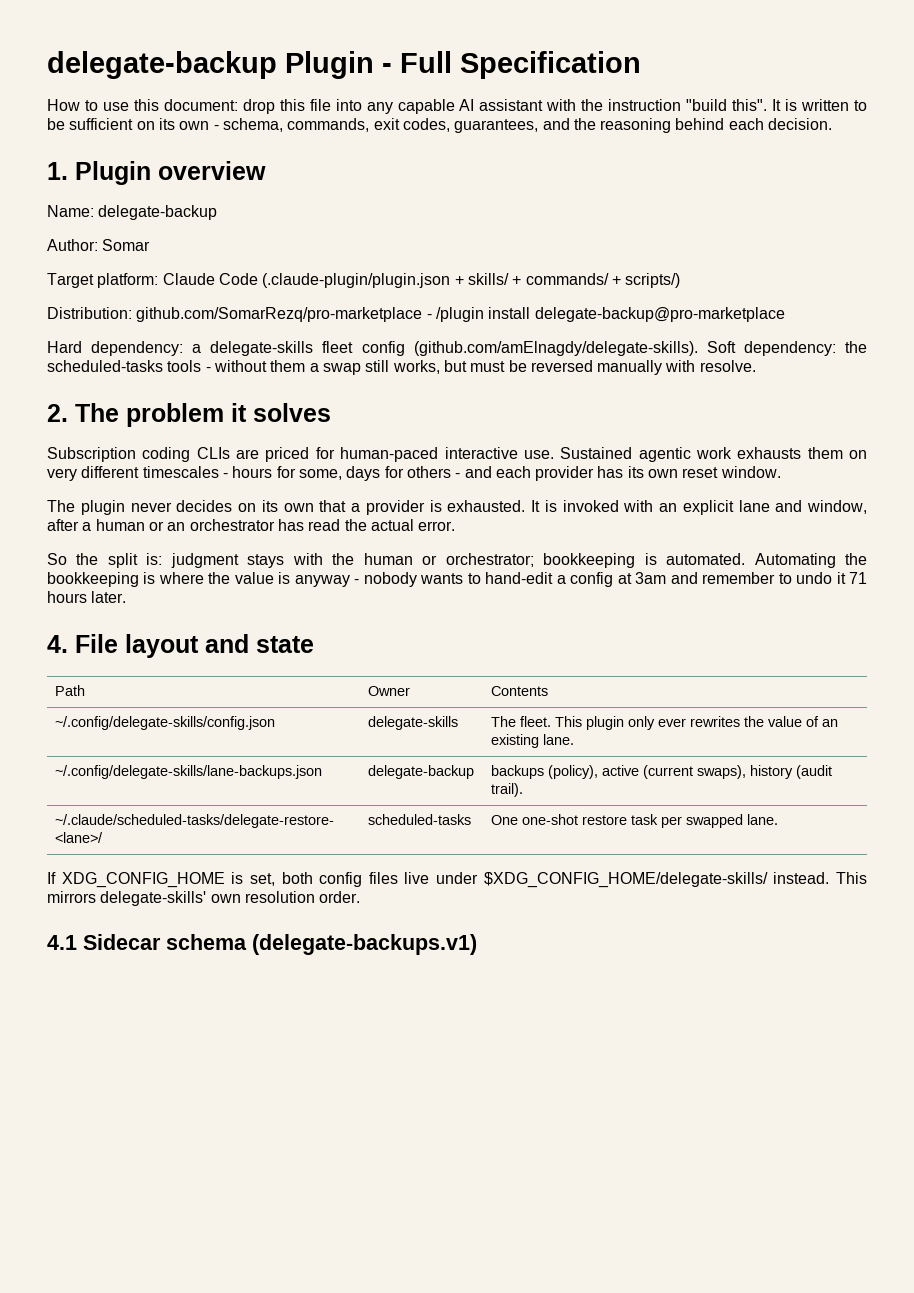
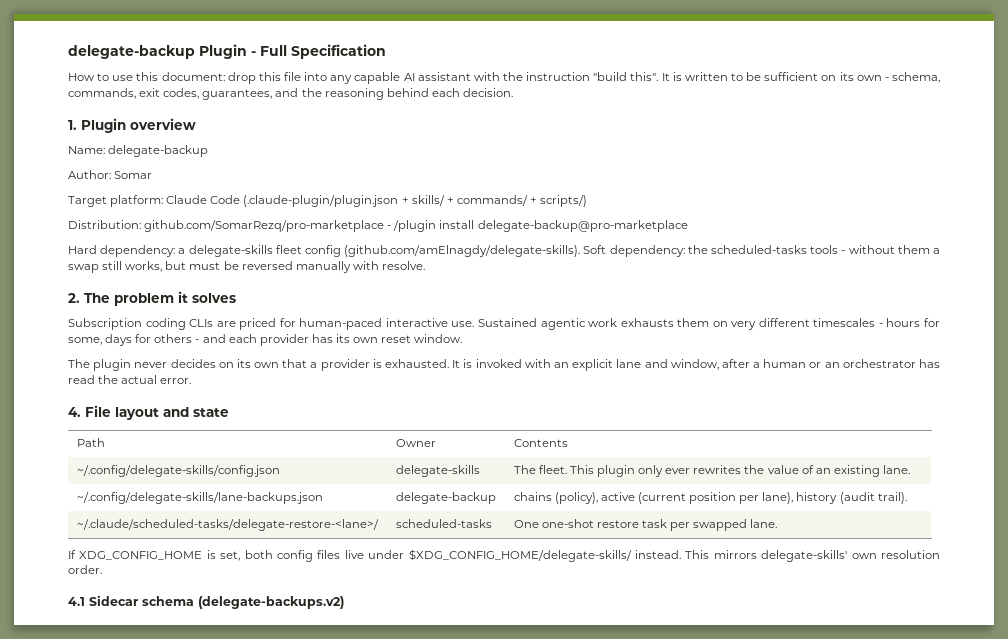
- So the split is: judgment stays with the human or orchestrator; bookkeeping is automated. Automating the bookkeeping is where the value is anyway - nobody wants to hand-edit a config at 3am and remember to undo it 71 hours later.
- ~/.config/delegate-skills/lane-backups.json | delegate-backup | backups (policy), active (current swaps), history (audit trail).
+ ~/.config/delegate-skills/lane-backups.json | delegate-backup | chains (policy), active (current position per lane), history (audit trail).
- 4.1 Sidecar schema (delegate-backups.v1)
+ 4.1 Sidecar schema (delegate-backups.v2)

